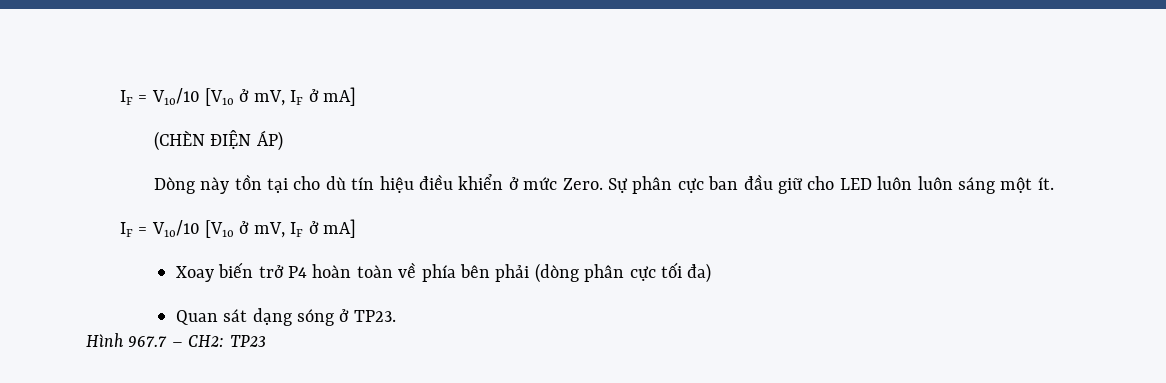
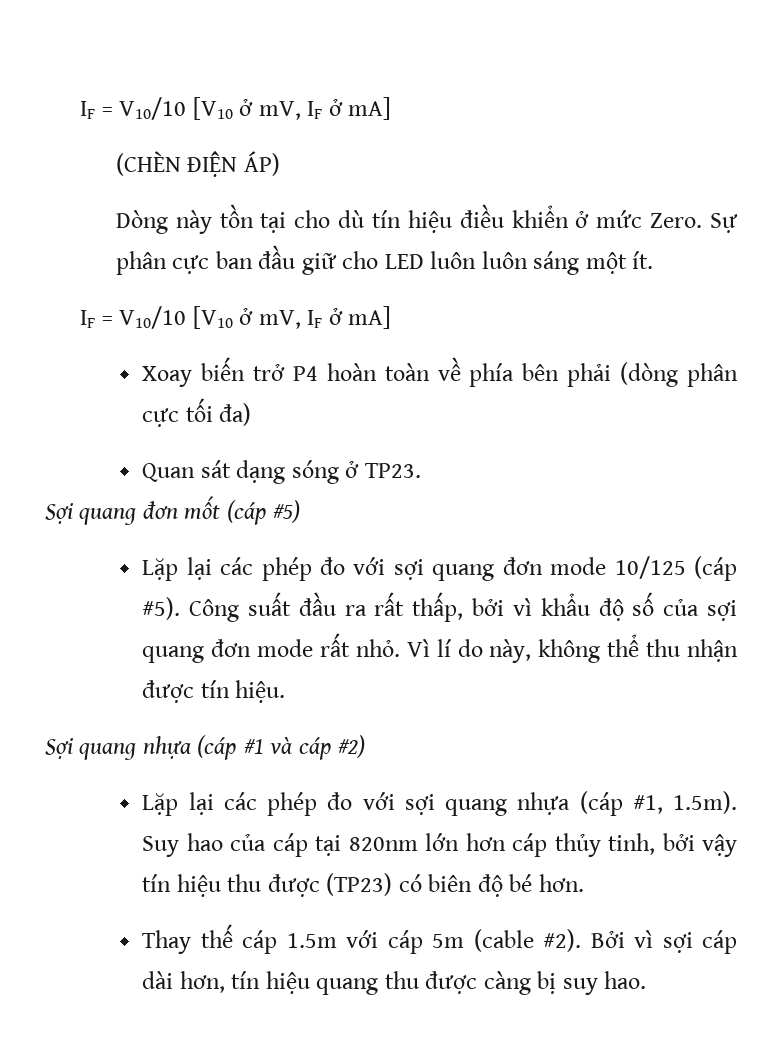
- Hình 967.7 – CH2: TP23
+ Sợi quang đơn mốt (cáp #5)
+ Lặp lại các phép đo với sợi quang đơn mode 10/125 (cáp #5). Công suất đầu ra rất thấp, bởi vì khẩu độ số của sợi quang đơn mode rất nhỏ. Vì lí do này, không thể thu nhận được tín hiệu.
+ Sợi quang nhựa (cáp #1 và cáp #2)
+ Lặp lại các phép đo với sợi quang nhựa (cáp #1, 1.5m). Suy hao của cáp tại 820nm lớn hơn cáp thủy tinh, bởi vậy tín hiệu thu được (TP23) có biên độ bé hơn.
+ Thay thế cáp 1.5m với cáp 5m (cable #2). Bởi vì sợi cáp dài hơn, tín hiệu quang thu được càng bị suy hao.

